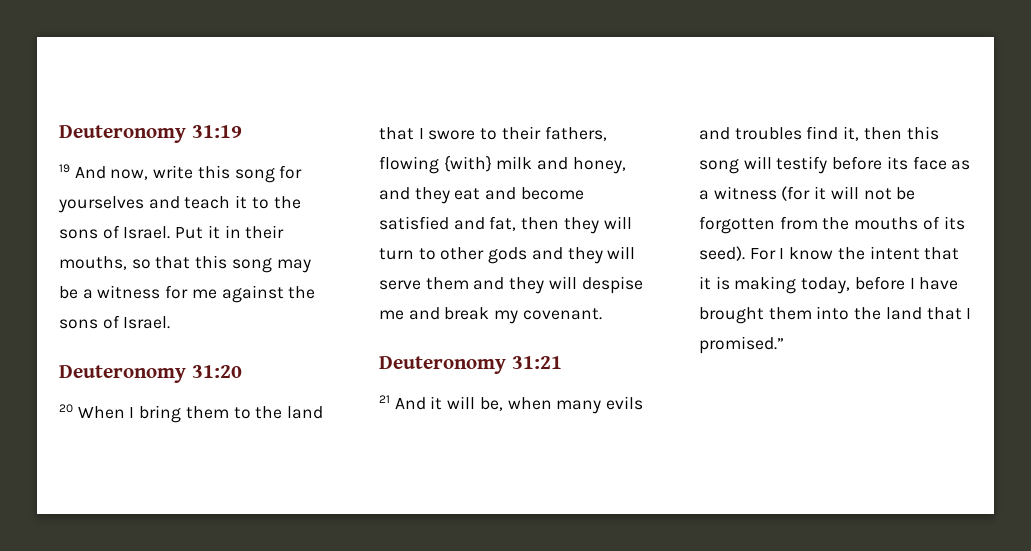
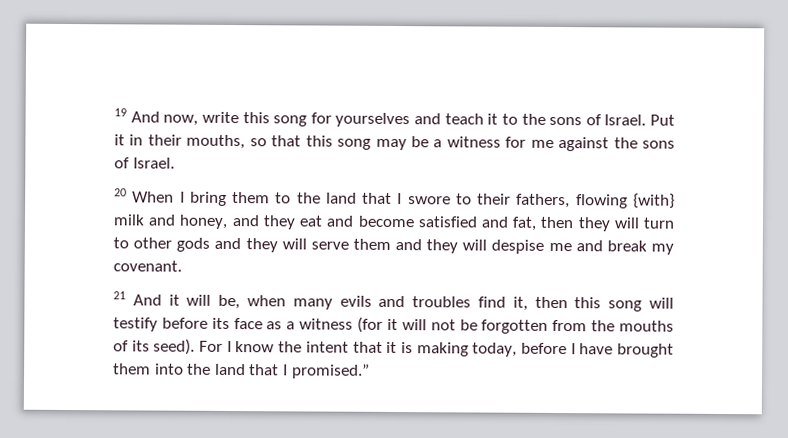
- Deuteronomy 31:19
- Deuteronomy 31:20
- Deuteronomy 31:21

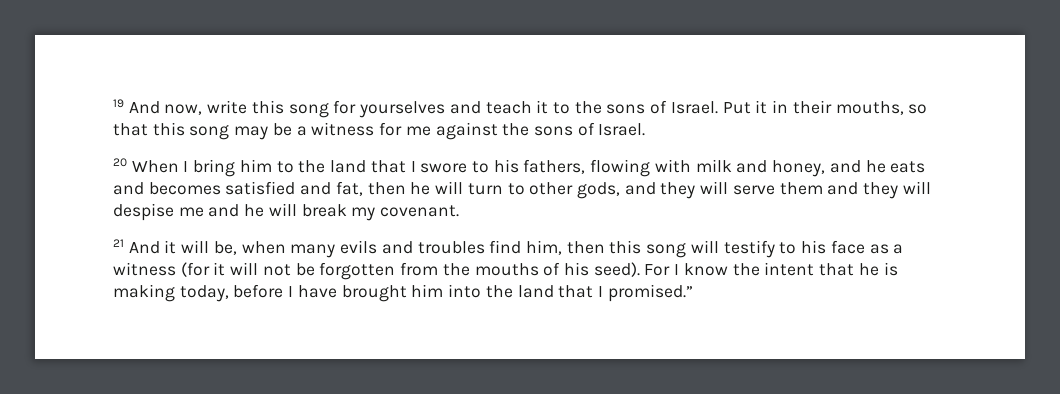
- 20 When I bring them to the land that I swore to their fathers, flowing {with} milk and honey, and they eat and become satisfied and fat, then they will turn to other gods and they will serve them and they will despise me and break my covenant.
+ 20 When I bring him to the land that I swore to his fathers, flowing with milk and honey, and he eats and becomes satisfied and fat, then he will turn to other gods, and they will serve them and they will despise me and he will break my covenant.
- 21 And it will be, when many evils and troubles find it, then this song will testify before its face as a witness (for it will not be forgotten from the mouths of its seed).
+ 21 And it will be, when many evils and troubles find him, then this song will testify to his face as a witness (for it will not be forgotten from the mouths of his seed).
- For I know the intent that it is making today, before I have brought them into the land that I promised.”
+ For I know the intent that he is making today, before I have brought him into the land that I promised.”

